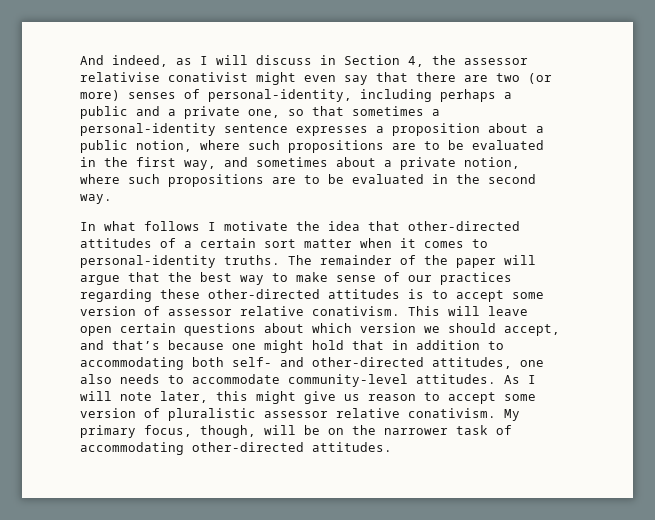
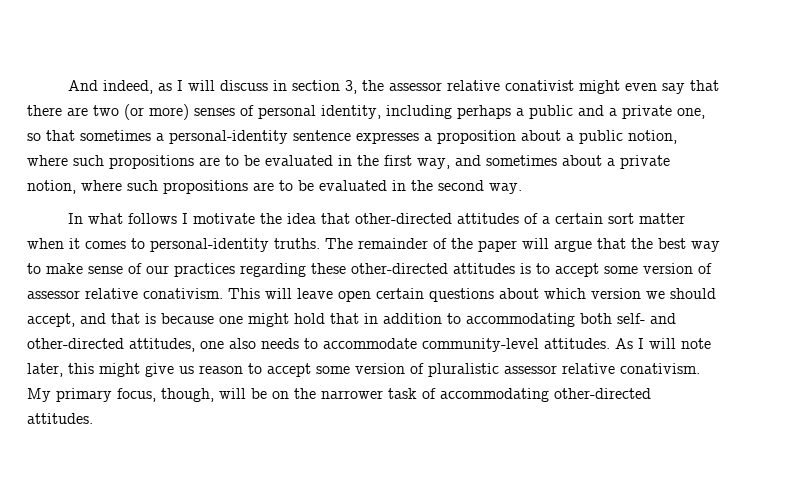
- And indeed, as I will discuss in Section 4, the assessor relativise conativist might even say that there are two (or more) senses of personal-identity, including perhaps a public and a private one, so that sometimes a personal-identity sentence expresses a proposition about a public notion, where such propositions are to be evaluated in the first way, and sometimes about a private notion, where such propositions are to be evaluated in the second way.
+ And indeed, as I will discuss in section 3, the assessor relative conativist might even say that there are two (or more) senses of personal identity, including perhaps a public and a private one, so that sometimes a personal-identity sentence expresses a proposition about a public notion, where such propositions are to be evaluated in the first way, and sometimes about a private notion, where such propositions are to be evaluated in the second way.
- This will leave open certain questions about which version we should accept, and that’s because one might hold that in addition to accommodating both self- and other-directed attitudes, one also needs to accommodate community-level attitudes.
+ This will leave open certain questions about which version we should accept, and that is because one might hold that in addition to accommodating both self- and other-directed attitudes, one also needs to accommodate community-level attitudes.

